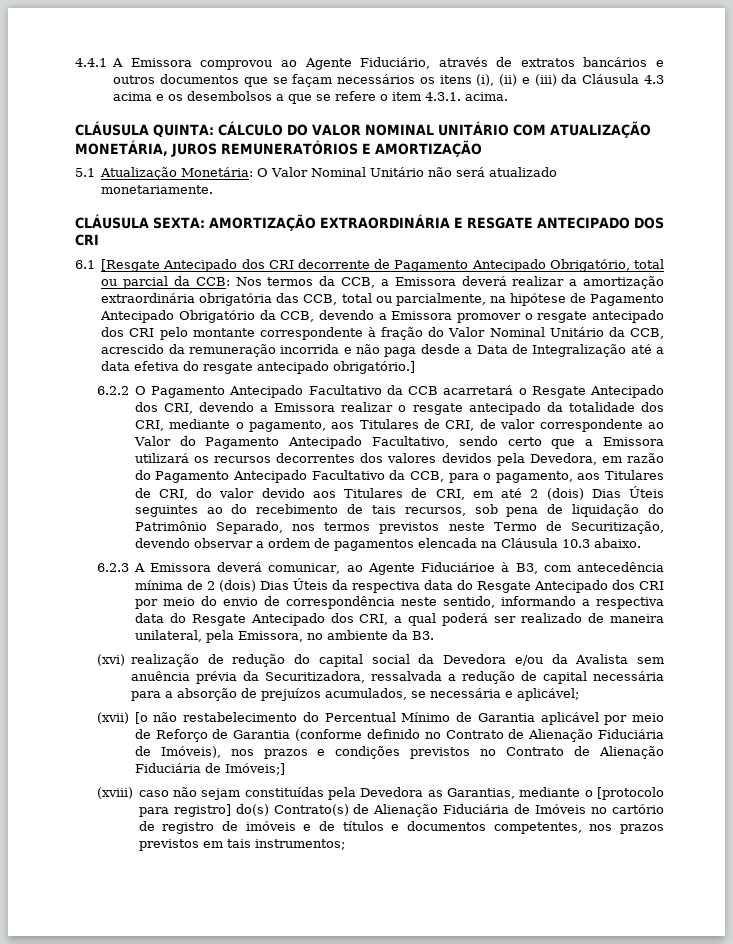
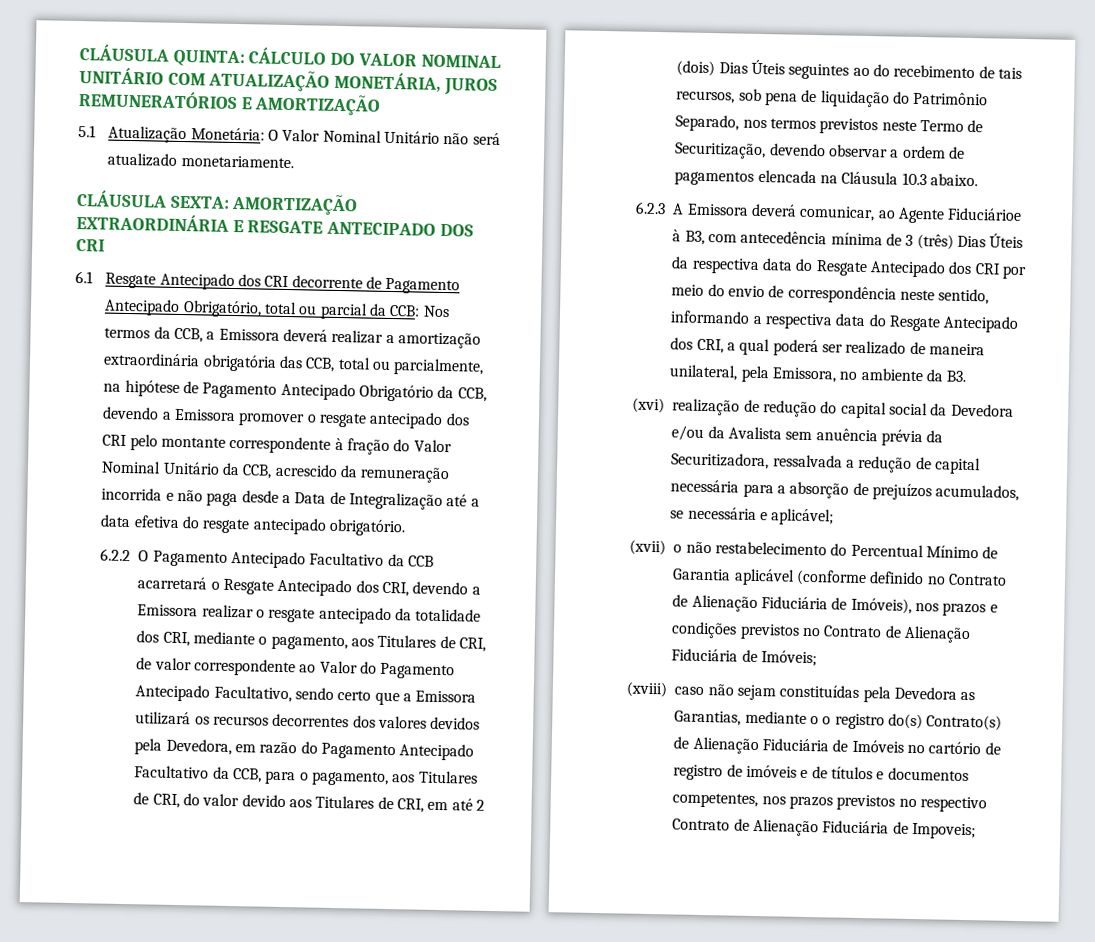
- 4.4.1 A Emissora comprovou ao Agente Fiduciário, através de extratos bancários e outros documentos que se façam necessários os itens (i), (ii) e (iii) da Cláusula 4.3 acima e os desembolsos a que se refere o item 4.3.1. acima.
- 6.1 [Resgate Antecipado dos CRI decorrente de Pagamento Antecipado Obrigatório, total ou parcial da CCB:
+ 6.1 Resgate Antecipado dos CRI decorrente de Pagamento Antecipado Obrigatório, total ou parcial da CCB:
- Nos termos da CCB, a Emissora deverá realizar a amortização extraordinária obrigatória das CCB, total ou parcialmente, na hipótese de Pagamento Antecipado Obrigatório da CCB, devendo a Emissora promover o resgate antecipado dos CRI pelo montante correspondente à fração do Valor Nominal Unitário da CCB, acrescido da remuneração incorrida e não paga desde a Data de Integralização até a data efetiva do resgate antecipado obrigatório.]
+ Nos termos da CCB, a Emissora deverá realizar a amortização extraordinária obrigatória das CCB, total ou parcialmente, na hipótese de Pagamento Antecipado Obrigatório da CCB, devendo a Emissora promover o resgate antecipado dos CRI pelo montante correspondente à fração do Valor Nominal Unitário da CCB, acrescido da remuneração incorrida e não paga desde a Data de Integralização até a data efetiva do resgate antecipado obrigatório.
- 6.2.3 A Emissora deverá comunicar, ao Agente Fiduciárioe à B3, com antecedência mínima de 2 (dois) Dias Úteis da respectiva data do Resgate Antecipado dos CRI por meio do envio de correspondência neste sentido, informando a respectiva data do Resgate Antecipado dos CRI, a qual poderá ser realizado de maneira unilateral, pela Emissora, no ambiente da B3.
+ 6.2.3 A Emissora deverá comunicar, ao Agente Fiduciárioe à B3, com antecedência mínima de 3 (três) Dias Úteis da respectiva data do Resgate Antecipado dos CRI por meio do envio de correspondência neste sentido, informando a respectiva data do Resgate Antecipado dos CRI, a qual poderá ser realizado de maneira unilateral, pela Emissora, no ambiente da B3.
- (xvii) [o não restabelecimento do Percentual Mínimo de Garantia aplicável por meio de Reforço de Garantia (conforme definido no Contrato de Alienação Fiduciária de Imóveis), nos prazos e condições previstos no Contrato de Alienação Fiduciária de Imóveis;]
+ (xvii) o não restabelecimento do Percentual Mínimo de Garantia aplicável (conforme definido no Contrato de Alienação Fiduciária de Imóveis), nos prazos e condições previstos no Contrato de Alienação Fiduciária de Imóveis;
- (xviii) caso não sejam constituídas pela Devedora as Garantias, mediante o [protocolo para registro] do(s) Contrato(s) de Alienação Fiduciária de Imóveis no cartório de registro de imóveis e de títulos e documentos competentes, nos prazos previstos em tais instrumentos;
+ (xviii) caso não sejam constituídas pela Devedora as Garantias, mediante o o registro do(s) Contrato(s) de Alienação Fiduciária de Imóveis no cartório de registro de imóveis e de títulos e documentos competentes, nos prazos previstos no respectivo Contrato de Alienação Fiduciária de Impoveis;

